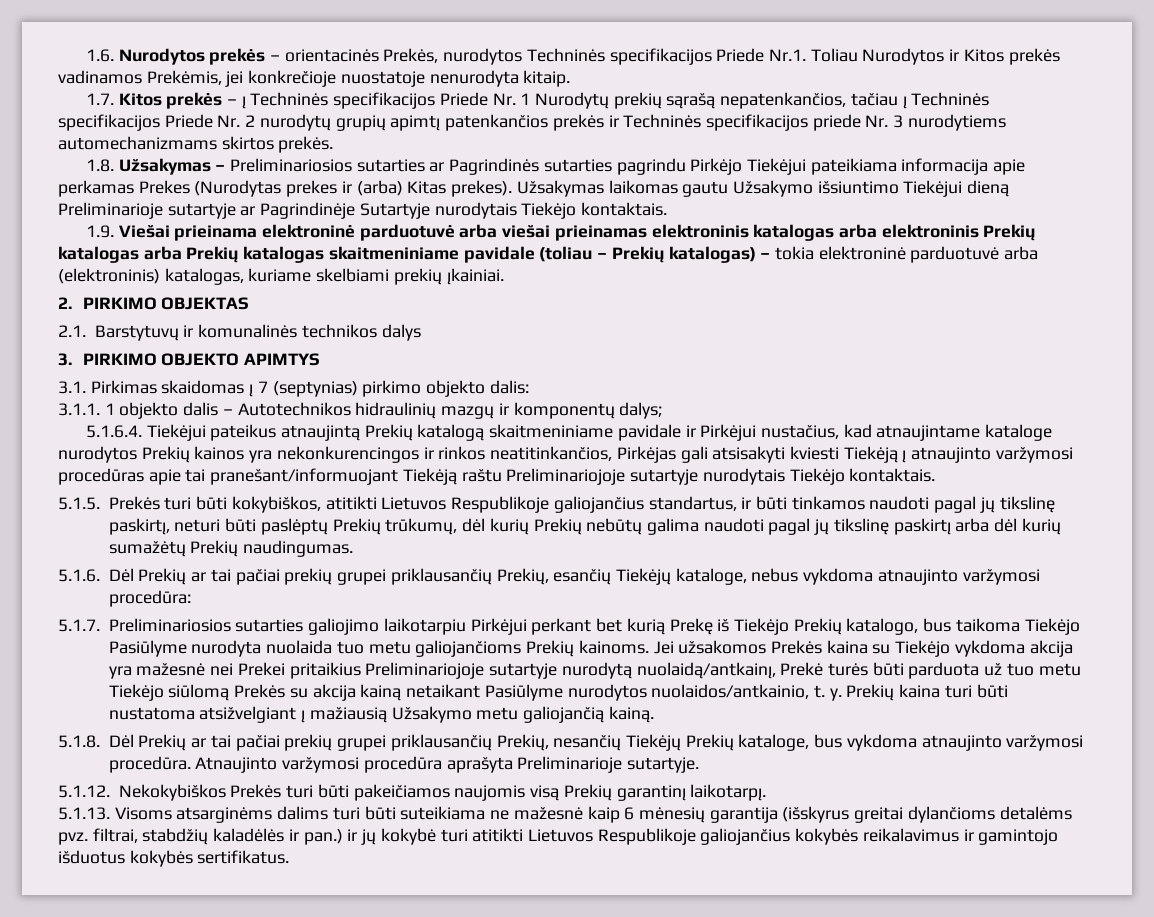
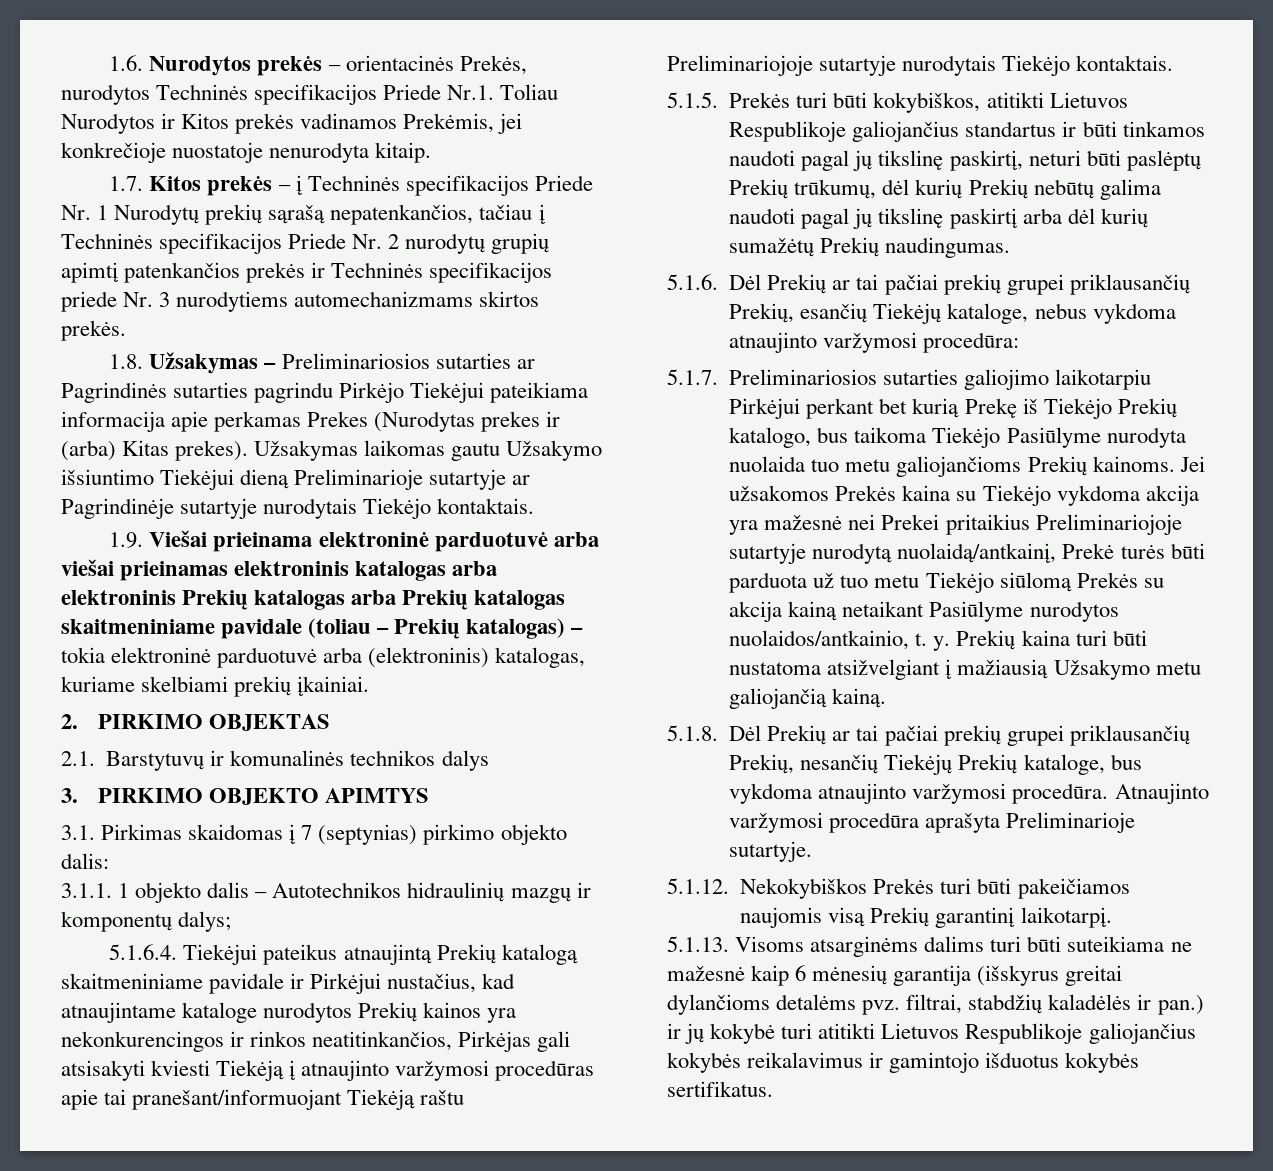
- Užsakymas laikomas gautu Užsakymo išsiuntimo Tiekėjui dieną Preliminarioje sutartyje ar Pagrindinėje Sutartyje nurodytais Tiekėjo kontaktais.
+ Užsakymas laikomas gautu Užsakymo išsiuntimo Tiekėjui dieną Preliminarioje sutartyje ar Pagrindinėje sutartyje nurodytais Tiekėjo kontaktais.
- 5.1.5. Prekės turi būti kokybiškos, atitikti Lietuvos Respublikoje galiojančius standartus, ir būti tinkamos naudoti pagal jų tikslinę paskirtį, neturi būti paslėptų Prekių trūkumų, dėl kurių Prekių nebūtų galima naudoti pagal jų tikslinę paskirtį arba dėl kurių sumažėtų Prekių naudingumas.
+ 5.1.5. Prekės turi būti kokybiškos, atitikti Lietuvos Respublikoje galiojančius standartus ir būti tinkamos naudoti pagal jų tikslinę paskirtį, neturi būti paslėptų Prekių trūkumų, dėl kurių Prekių nebūtų galima naudoti pagal jų tikslinę paskirtį arba dėl kurių sumažėtų Prekių naudingumas.

